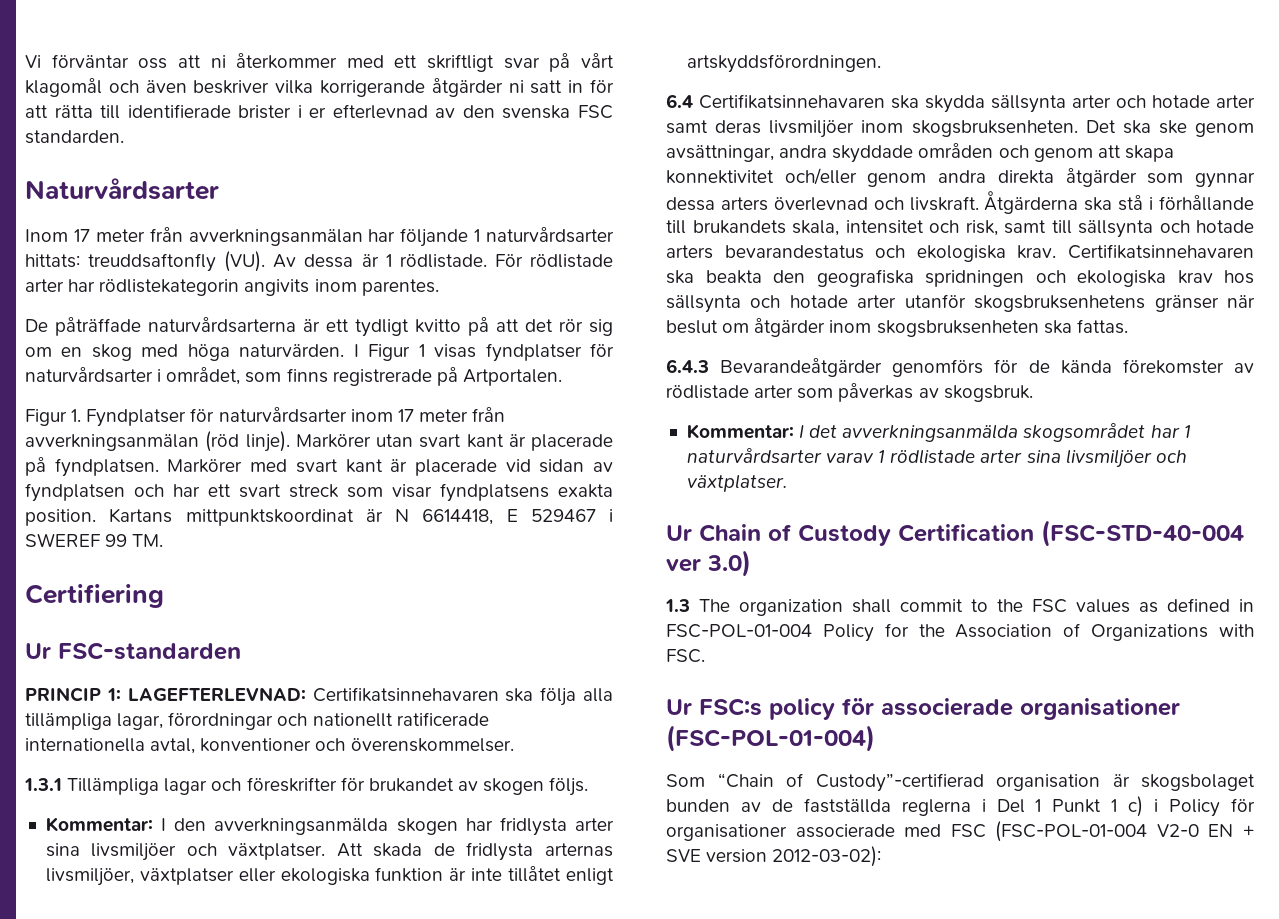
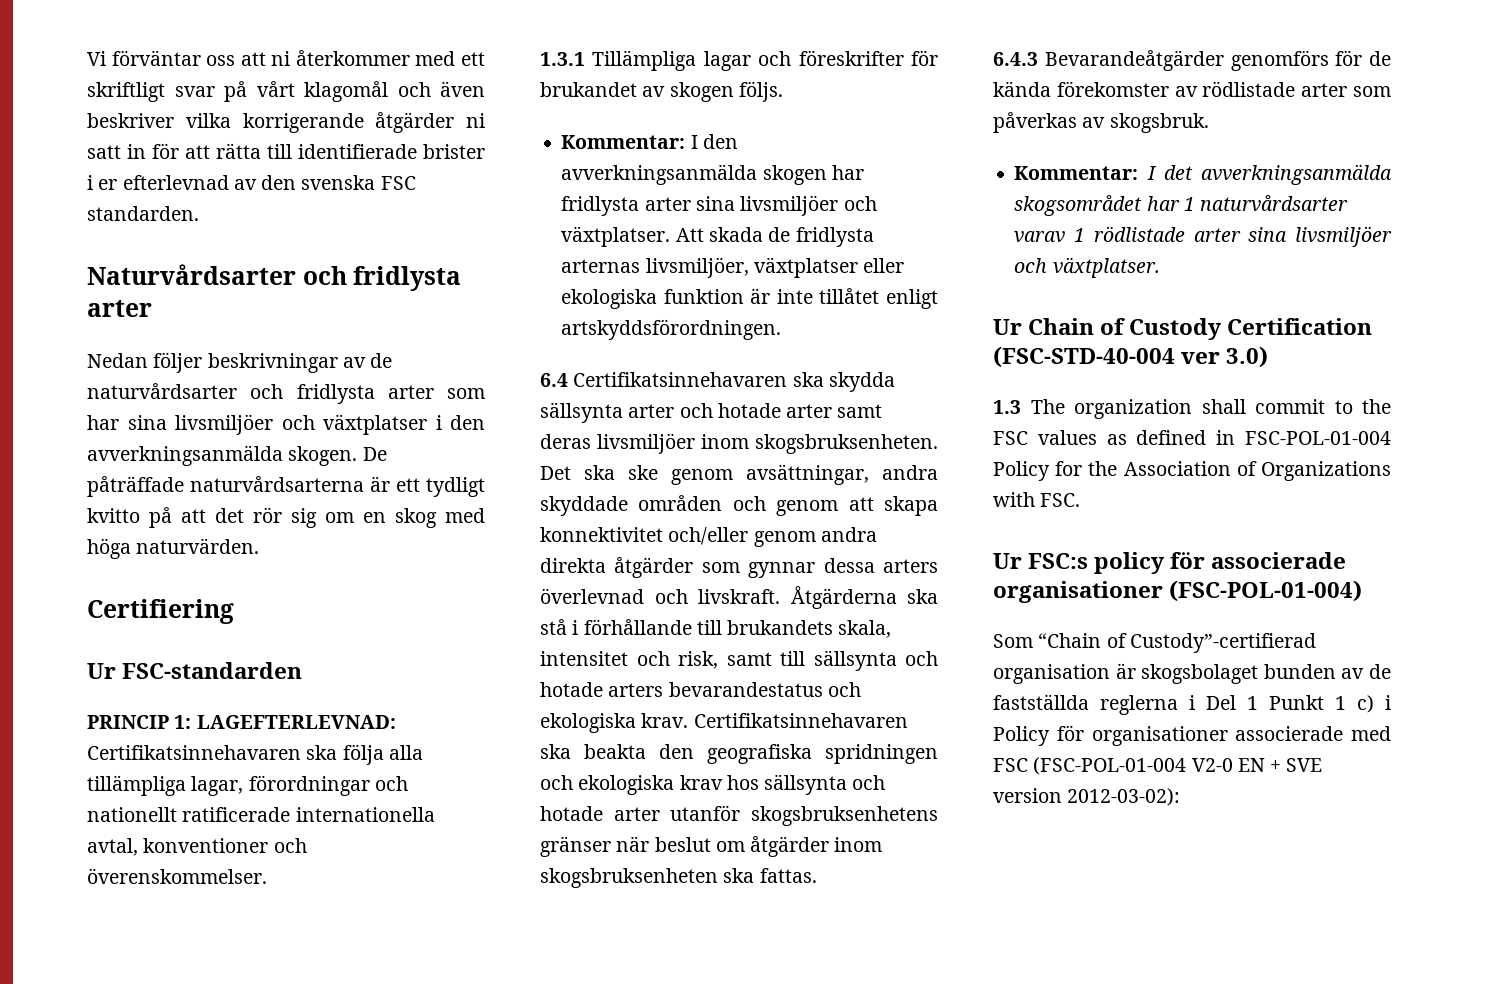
- Naturvårdsarter
- Inom 17 meter från avverkningsanmälan har följande 1 naturvårdsarter hittats: treuddsaftonfly (VU). Av dessa är 1 rödlistade. För rödlistade arter har rödlistekategorin angivits inom parentes.
- De påträffade naturvårdsarterna är ett tydligt kvitto på att det rör sig om en skog med höga naturvärden. I Figur 1 visas fyndplatser för naturvårdsarter i området, som finns registrerade på Artportalen.
- Figur 1. Fyndplatser för naturvårdsarter inom 17 meter från avverkningsanmälan (röd linje). Markörer utan svart kant är placerade på fyndplatsen. Markörer med svart kant är placerade vid sidan av fyndplatsen och har ett svart streck som visar fyndplatsens exakta position. Kartans mittpunktskoordinat är N 6614418, E 529467 i SWEREF 99 TM.
+ Naturvårdsarter och fridlysta arter
+ Nedan följer beskrivningar av de naturvårdsarter och fridlysta arter som har sina livsmiljöer och växtplatser i den avverkningsanmälda skogen. De påträffade naturvårdsarterna är ett tydligt kvitto på att det rör sig om en skog med höga naturvärden.

